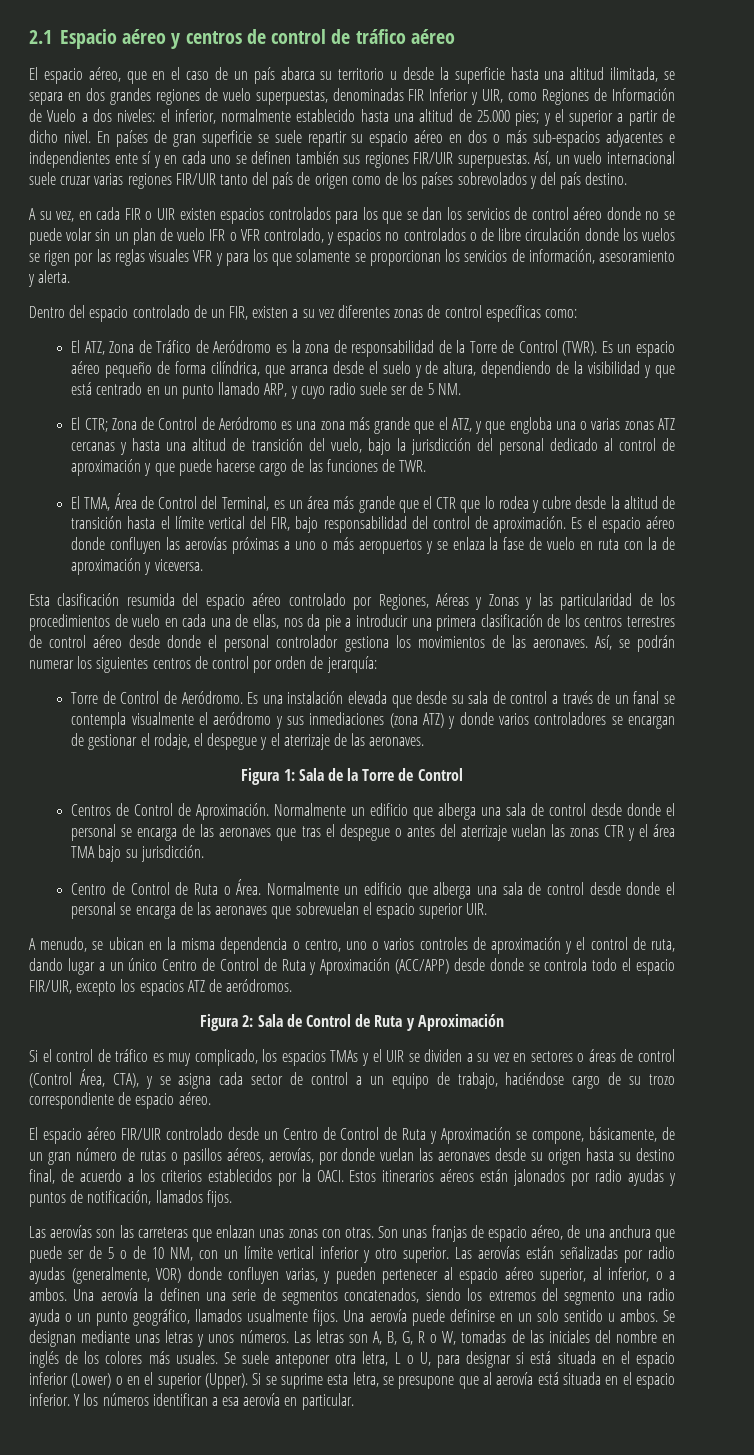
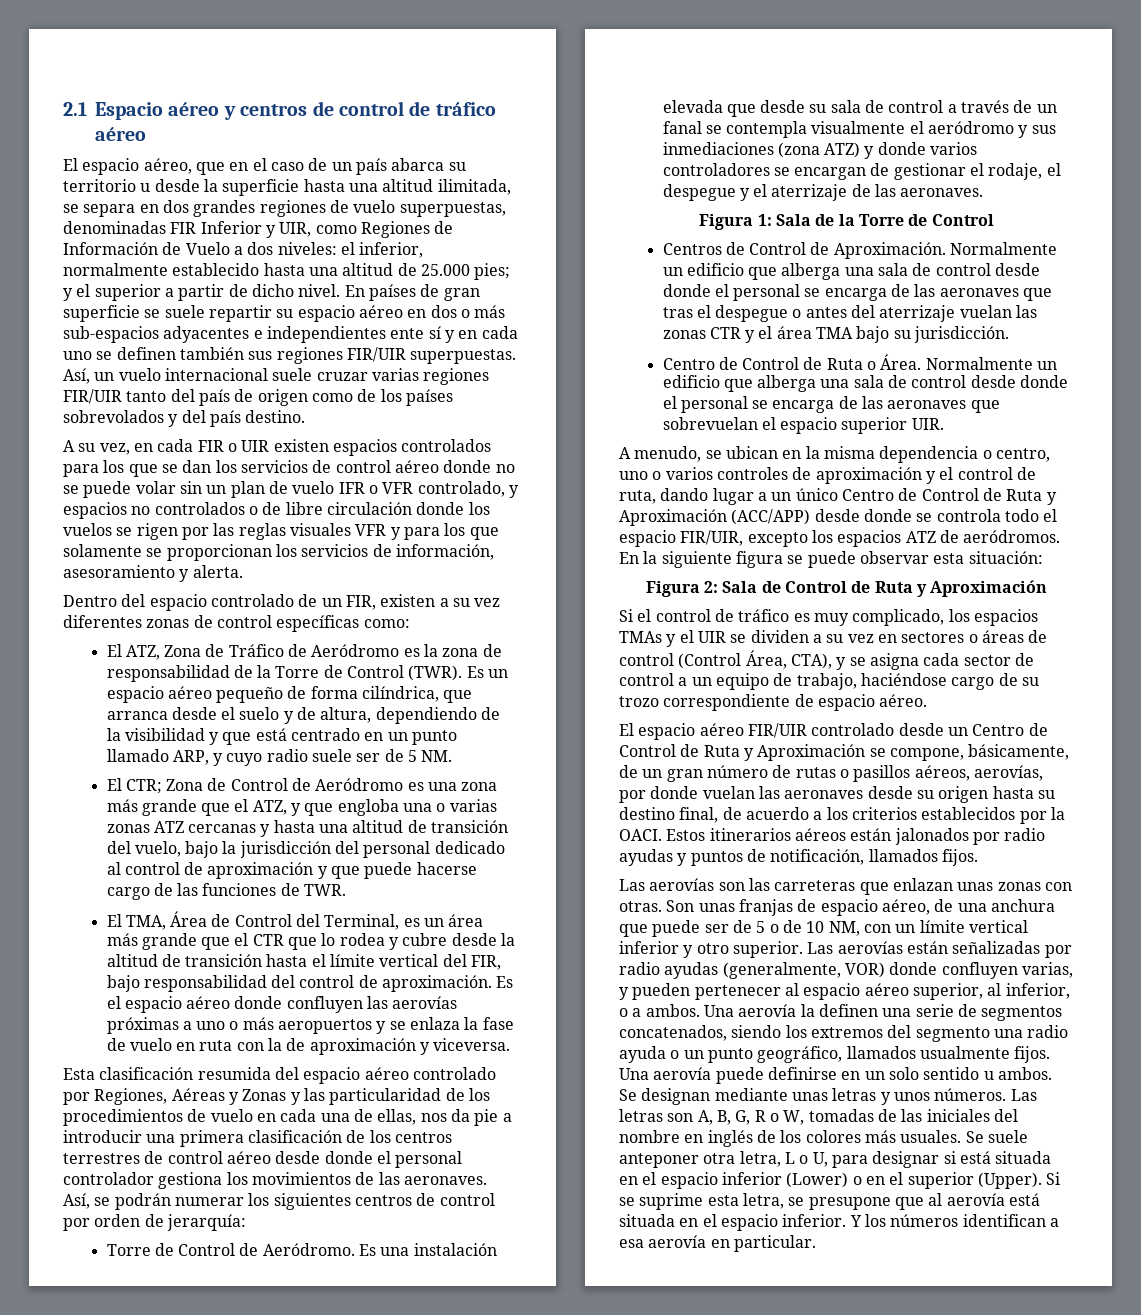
+ En la siguiente figura se puede observar esta situación:

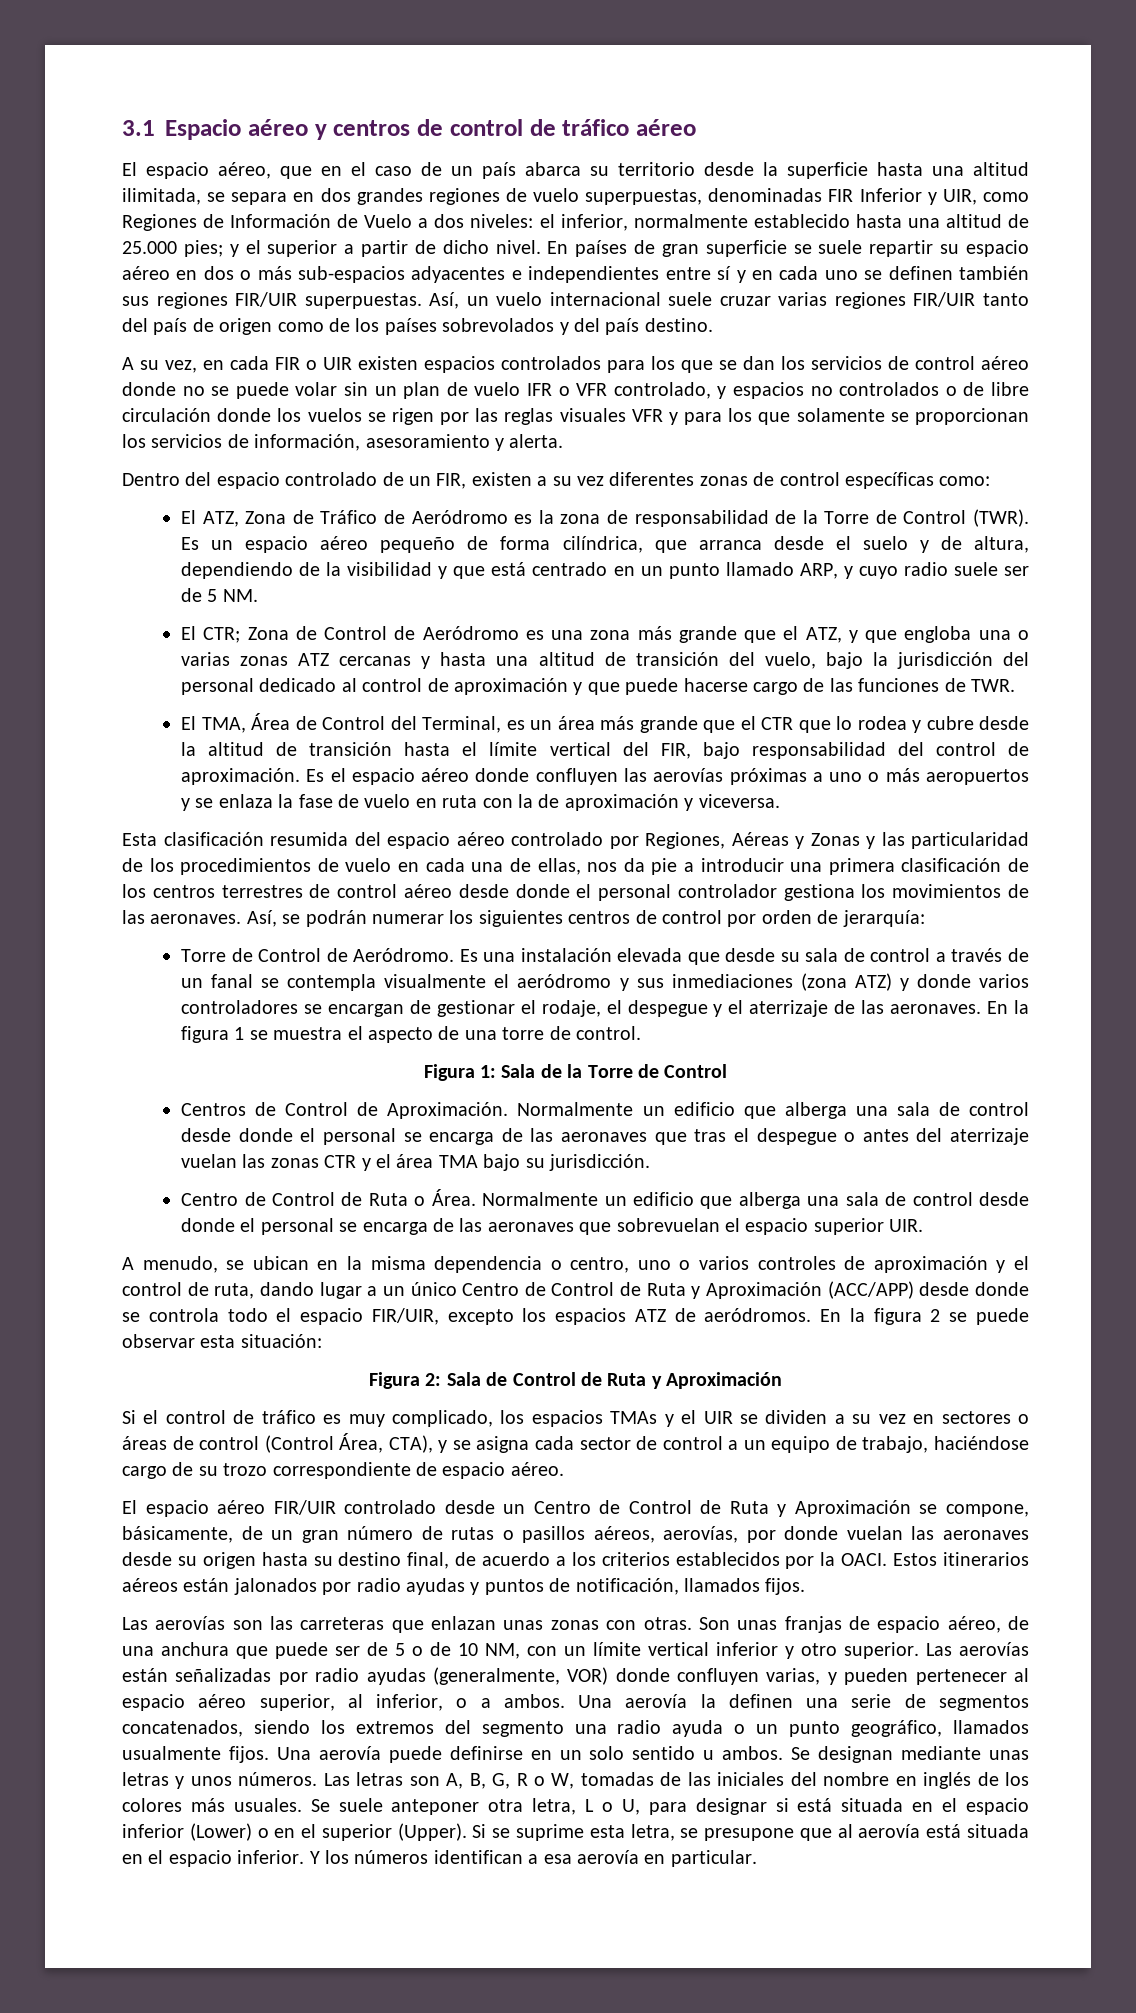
- 2.1 Espacio aéreo y centros de control de tráfico aéreo
+ 3.1 Espacio aéreo y centros de control de tráfico aéreo
- El espacio aéreo, que en el caso de un país abarca su territorio u desde la superficie hasta una altitud ilimitada, se separa en dos grandes regiones de vuelo superpuestas, denominadas FIR Inferior y UIR, como Regiones de Información de Vuelo a dos niveles:
+ El espacio aéreo, que en el caso de un país abarca su territorio desde la superficie hasta una altitud ilimitada, se separa en dos grandes regiones de vuelo superpuestas, denominadas FIR Inferior y UIR, como Regiones de Información de Vuelo a dos niveles:
- En países de gran superficie se suele repartir su espacio aéreo en dos o más sub-espacios adyacentes e independientes ente sí y en cada uno se definen también sus regiones FIR/UIR superpuestas.
+ En países de gran superficie se suele repartir su espacio aéreo en dos o más sub-espacios adyacentes e independientes entre sí y en cada uno se definen también sus regiones FIR/UIR superpuestas.
+ En la figura 1 se muestra el aspecto de una torre de control.
- En la siguiente figura se puede observar esta situación:
+ En la figura 2 se puede observar esta situación:

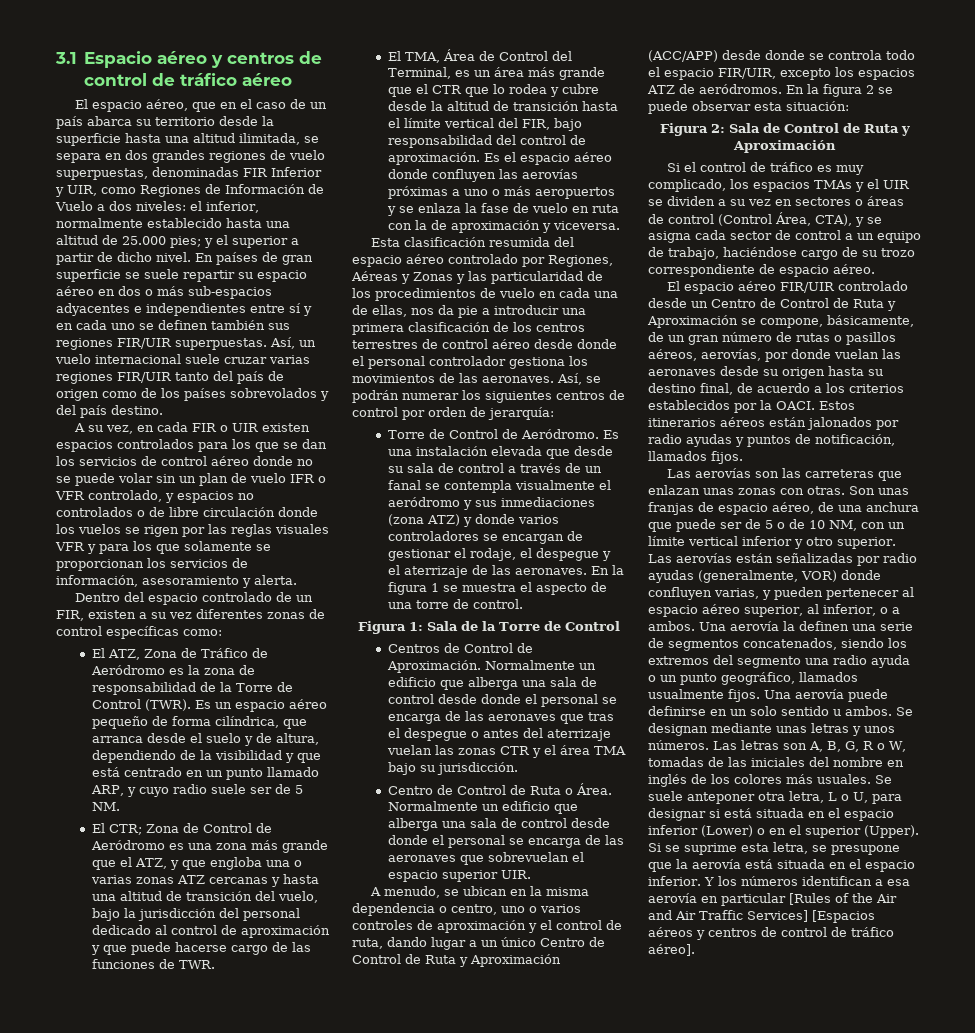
- Si se suprime esta letra, se presupone que al aerovía está situada en el espacio inferior.
+ Si se suprime esta letra, se presupone que la aerovía está situada en el espacio inferior.
- Y los números identifican a esa aerovía en particular.
+ Y los números identifican a esa aerovía en particular [Rules of the Air and Air Traffic Services] [Espacios aéreos y centros de control de tráfico aéreo].

